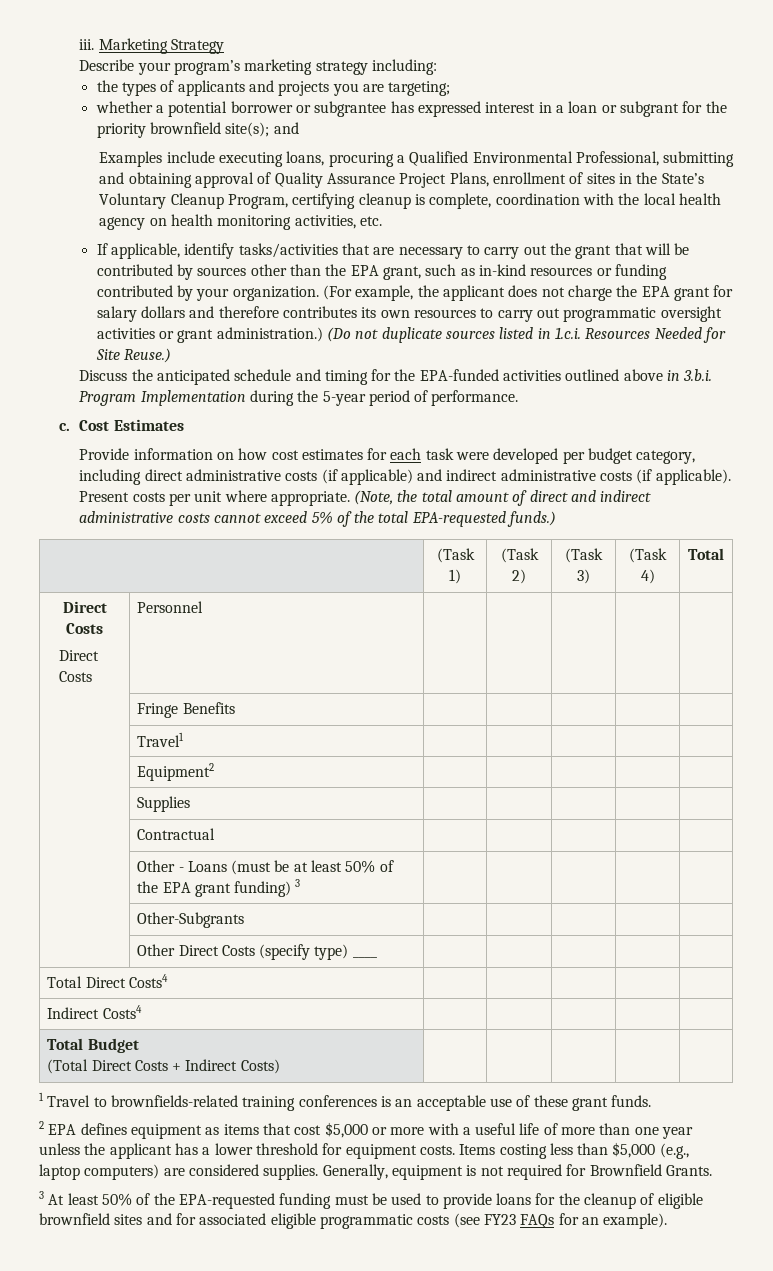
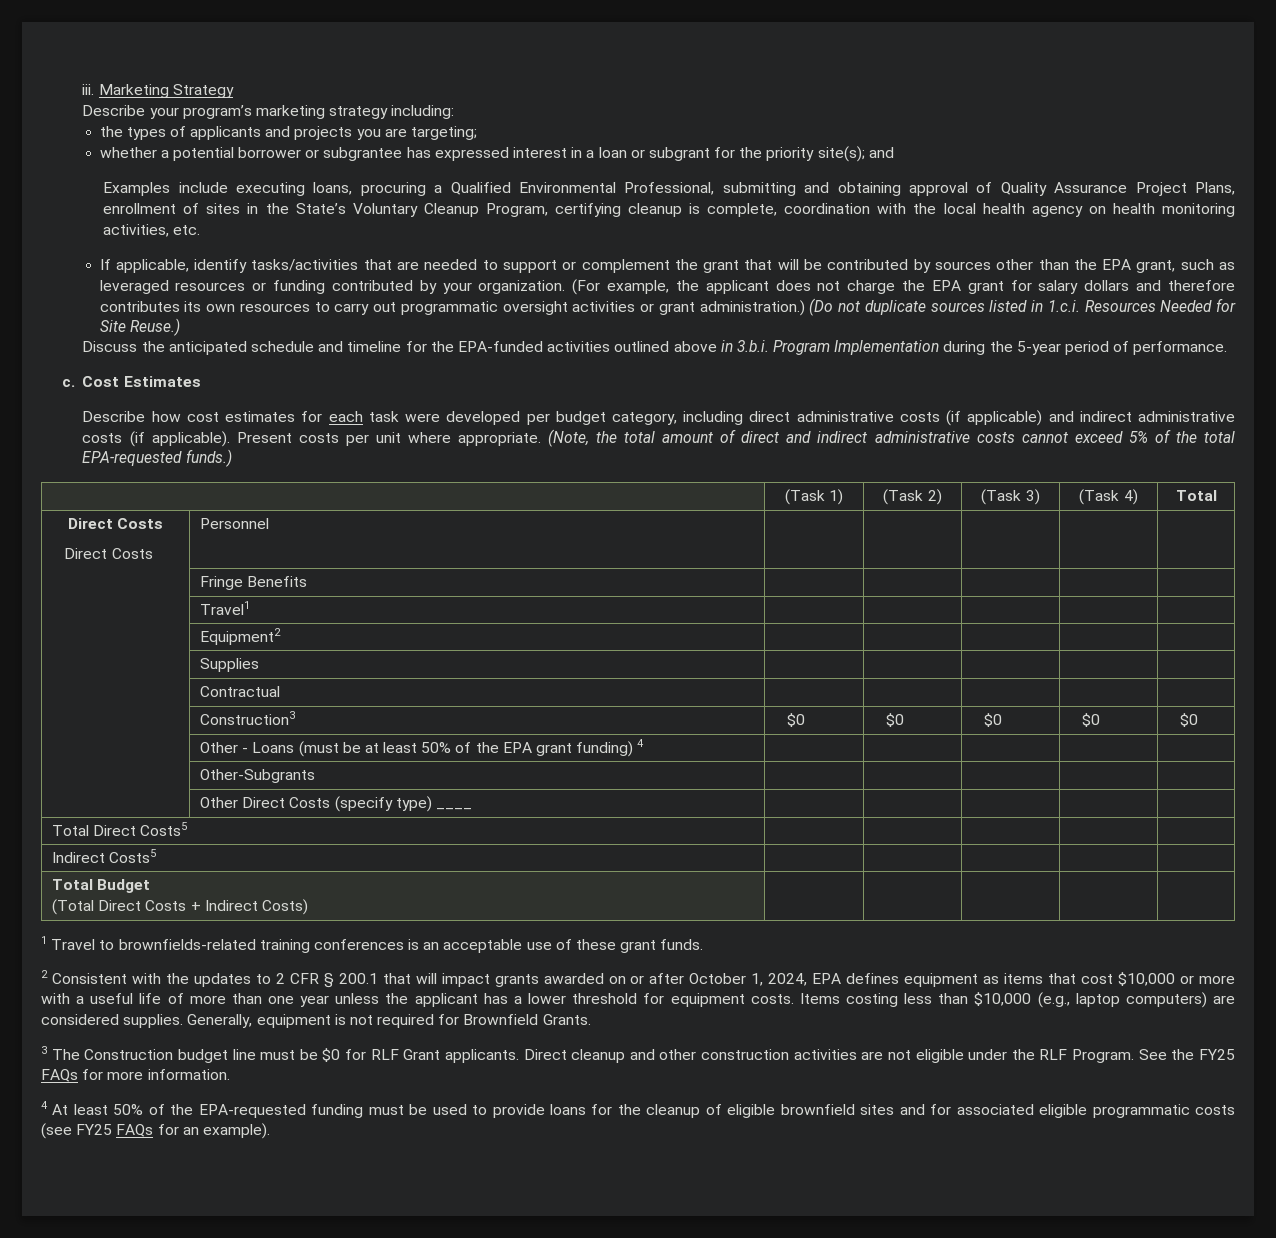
- whether a potential borrower or subgrantee has expressed interest in a loan or subgrant for the priority brownfield site(s); and
+ whether a potential borrower or subgrantee has expressed interest in a loan or subgrant for the priority site(s); and
- If applicable, identify tasks/activities that are necessary to carry out the grant that will be contributed by sources other than the EPA grant, such as in-kind resources or funding contributed by your organization.
+ If applicable, identify tasks/activities that are needed to support or complement the grant that will be contributed by sources other than the EPA grant, such as leveraged resources or funding contributed by your organization.
- Discuss the anticipated schedule and timing for the EPA-funded activities outlined above in 3.b.i. Program Implementation during the 5-year period of performance.
+ Discuss the anticipated schedule and timeline for the EPA-funded activities outlined above in 3.b.i. Program Implementation during the 5-year period of performance.
- Provide information on how cost estimates for each task were developed per budget category, including direct administrative costs (if applicable) and indirect administrative costs (if applicable).
+ Describe how cost estimates for each task were developed per budget category, including direct administrative costs (if applicable) and indirect administrative costs (if applicable).
+ | Construction3 | $0 | $0 | $0 | $0 | $0
- | Other - Loans (must be at least 50% of the EPA grant funding) 3 | | | | |
+ | Other - Loans (must be at least 50% of the EPA grant funding) 4 | | | | |
- Total Direct Costs4 | | | | |
- Indirect Costs4 | | | | |
+ Total Direct Costs5 | | | | |
+ Indirect Costs5 | | | | |
- 2 EPA defines equipment as items that cost $5,000 or more with a useful life of more than one year unless the applicant has a lower threshold for equipment costs.
+ 2 Consistent with the updates to 2 CFR § 200.1 that will impact grants awarded on or after October 1, 2024, EPA defines equipment as items that cost $10,000 or more with a useful life of more than one year unless the applicant has a lower threshold for equipment costs.
- Items costing less than $5,000 (e.g., laptop computers) are considered supplies.
+ Items costing less than $10,000 (e.g., laptop computers) are considered supplies.
- 3 At least 50% of the EPA-requested funding must be used to provide loans for the cleanup of eligible brownfield sites and for associated eligible programmatic costs (see FY23 FAQs for an example).
+ 3 The Construction budget line must be $0 for RLF Grant applicants. Direct cleanup and other construction activities are not eligible under the RLF Program. See the FY25 FAQs for more information.
+ 4 At least 50% of the EPA-requested funding must be used to provide loans for the cleanup of eligible brownfield sites and for associated eligible programmatic costs (see FY25 FAQs for an example).

